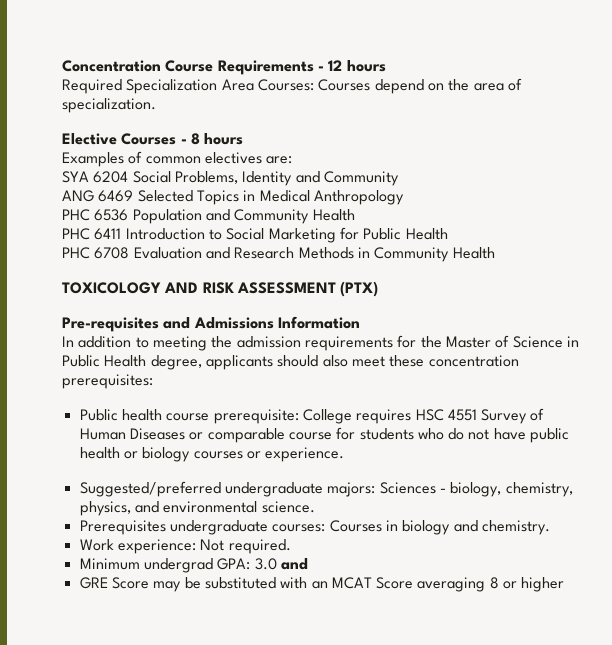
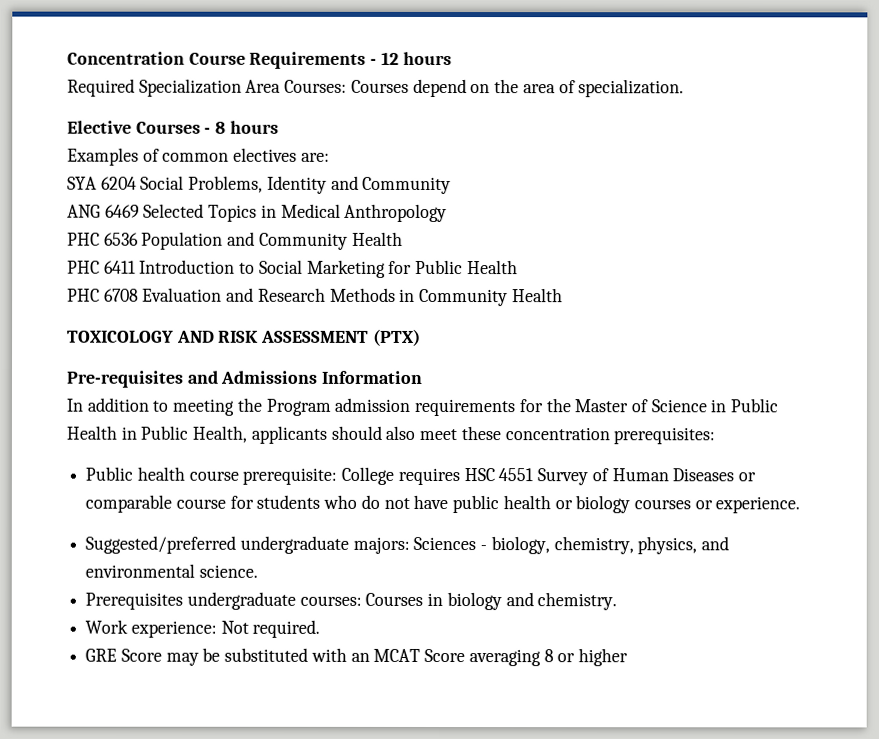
- In addition to meeting the admission requirements for the Master of Science in Public Health degree, applicants should also meet these concentration prerequisites:
+ In addition to meeting the Program admission requirements for the Master of Science in Public Health in Public Health, applicants should also meet these concentration prerequisites:
- Minimum undergrad GPA: 3.0 and

